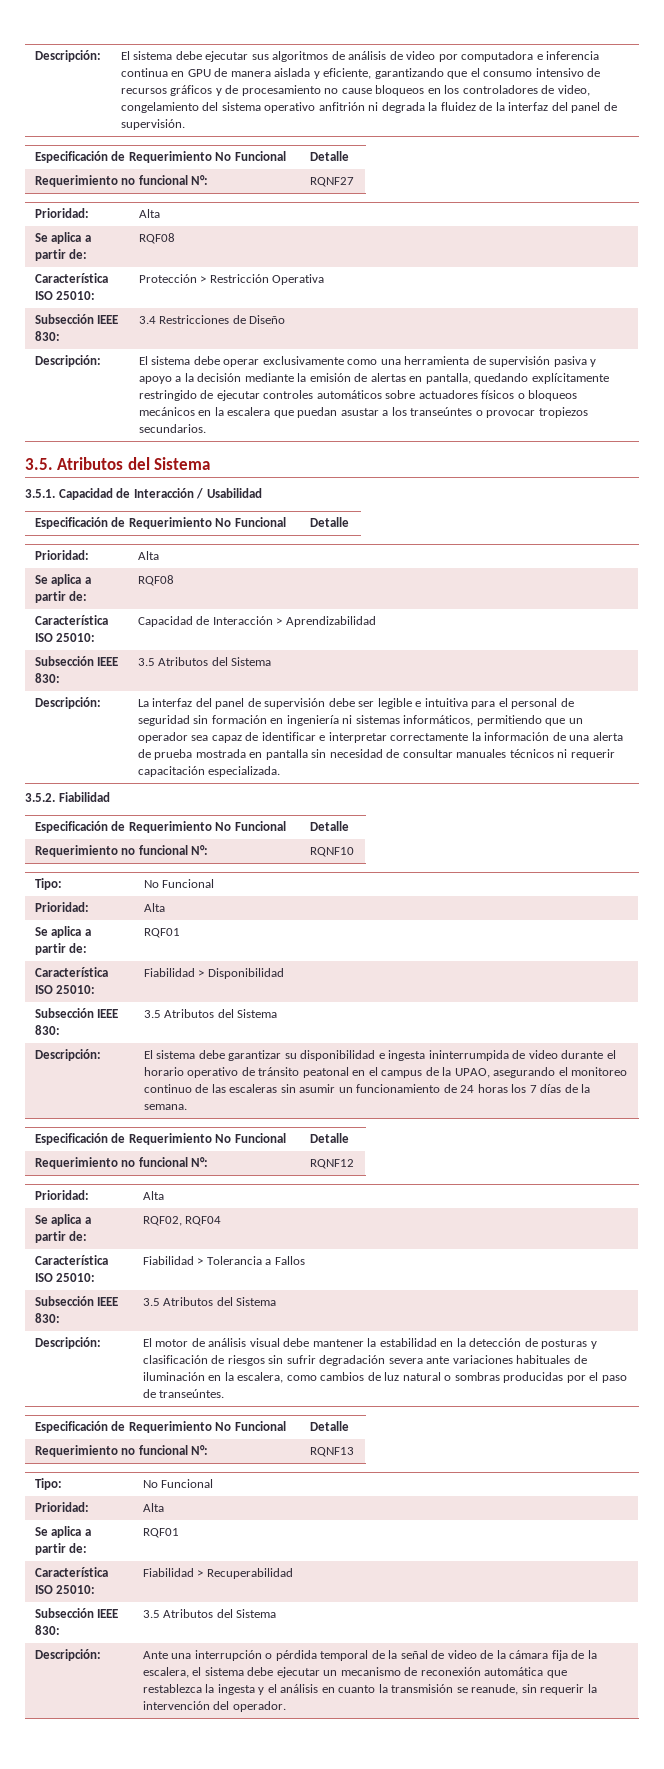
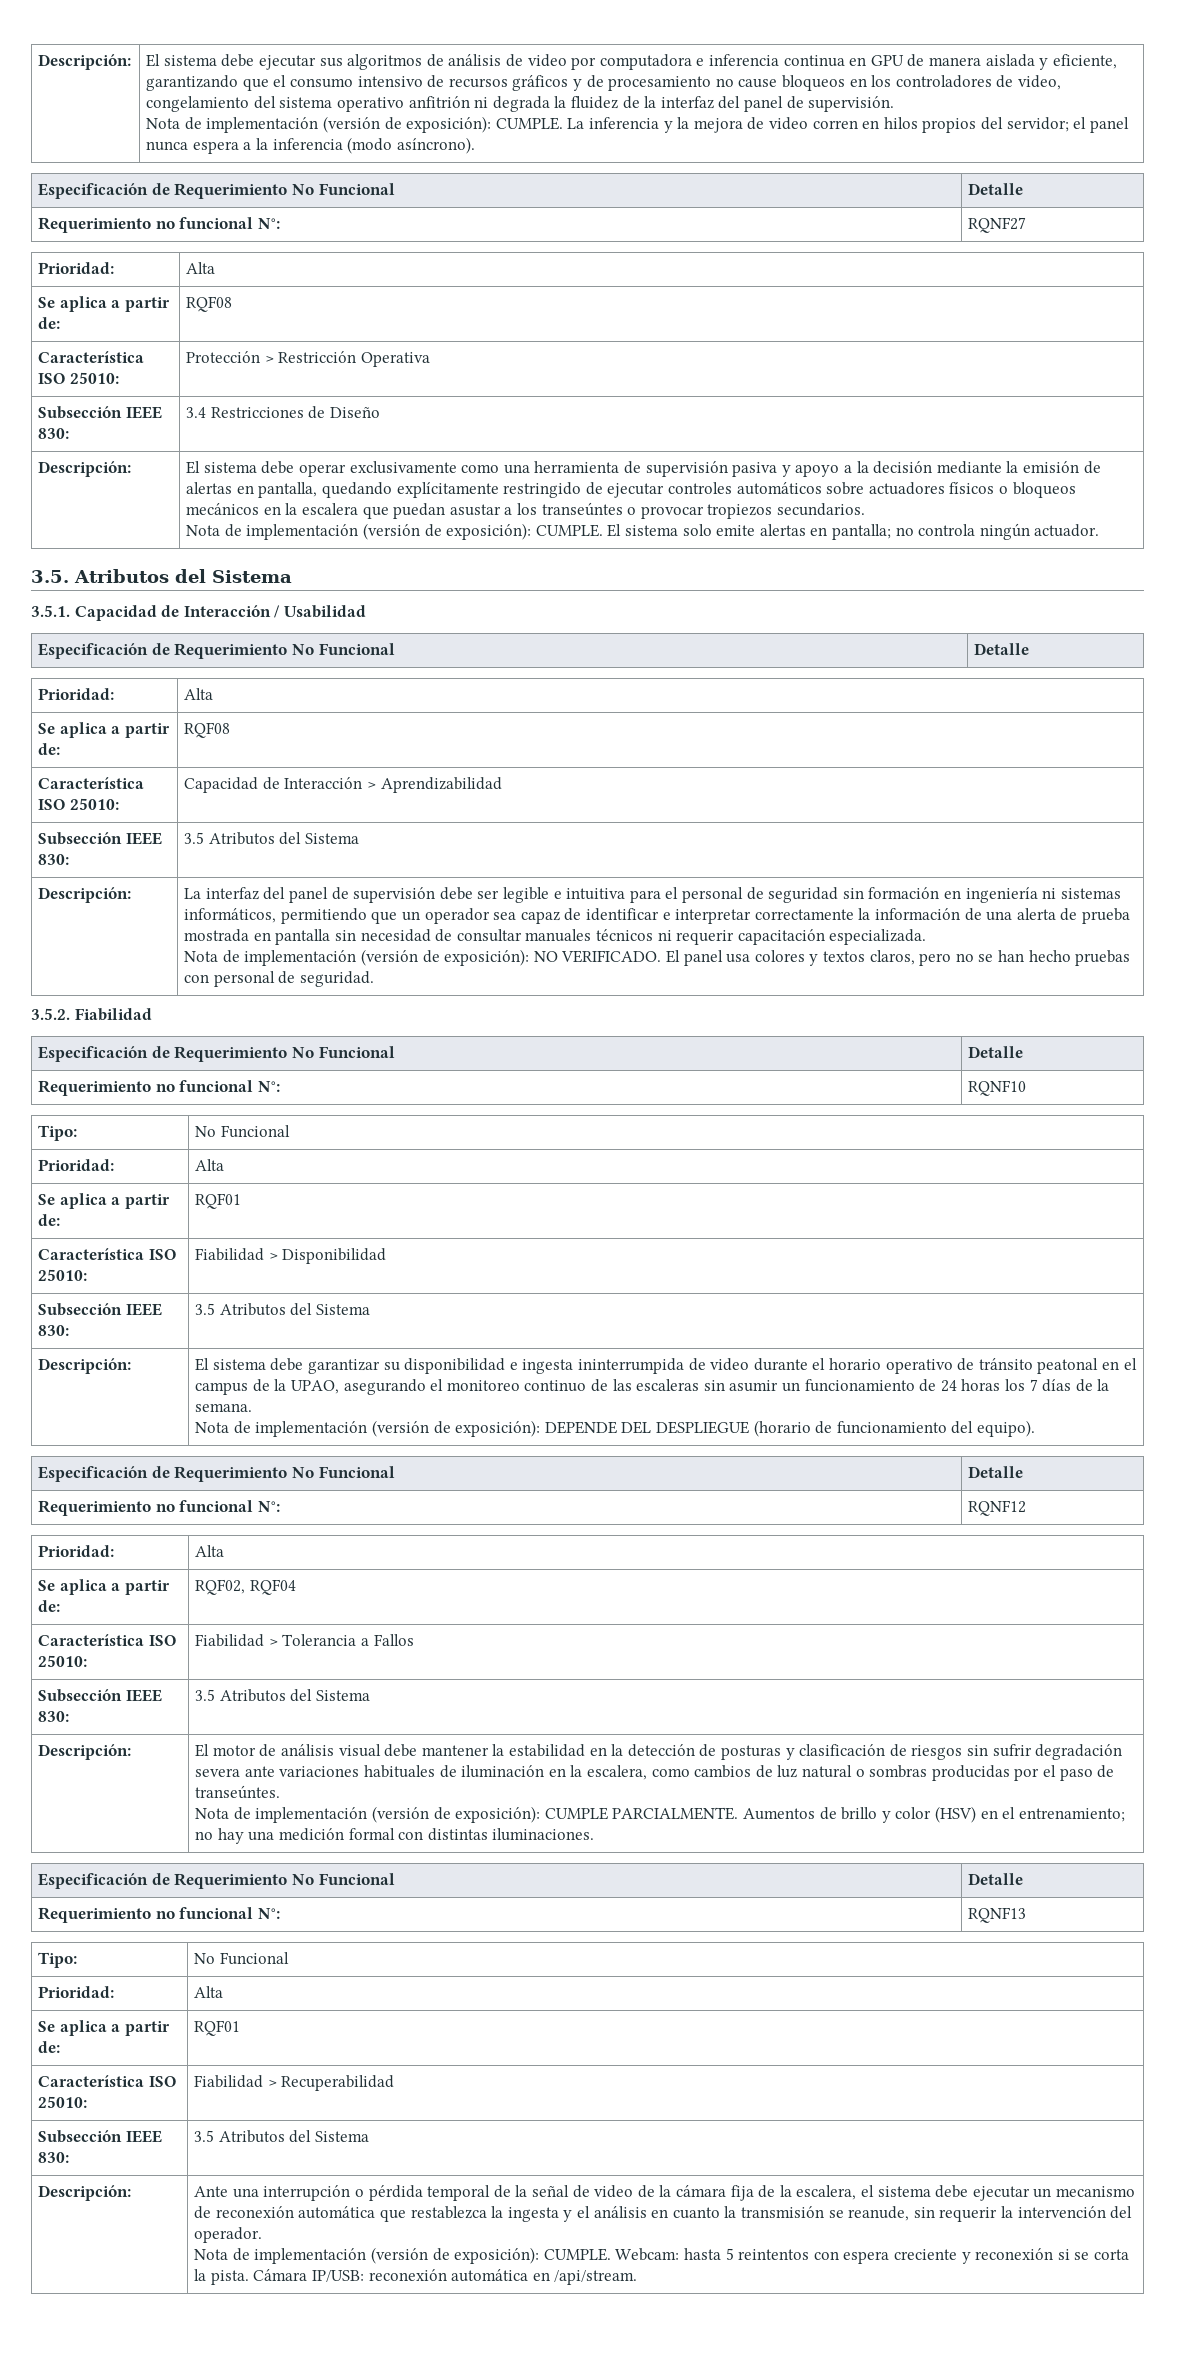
+ Nota de implementación (versión de exposición): CUMPLE. La inferencia y la mejora de video corren en hilos propios del servidor; el panel nunca espera a la inferencia (modo asíncrono).
+ Nota de implementación (versión de exposición): CUMPLE. El sistema solo emite alertas en pantalla; no controla ningún actuador.
+ Nota de implementación (versión de exposición): NO VERIFICADO. El panel usa colores y textos claros, pero no se han hecho pruebas con personal de seguridad.
+ Nota de implementación (versión de exposición): DEPENDE DEL DESPLIEGUE (horario de funcionamiento del equipo).
+ Nota de implementación (versión de exposición): CUMPLE PARCIALMENTE. Aumentos de brillo y color (HSV) en el entrenamiento; no hay una medición formal con distintas iluminaciones.
+ Nota de implementación (versión de exposición): CUMPLE. Webcam: hasta 5 reintentos con espera creciente y reconexión si se corta la pista. Cámara IP/USB: reconexión automática en /api/stream.

